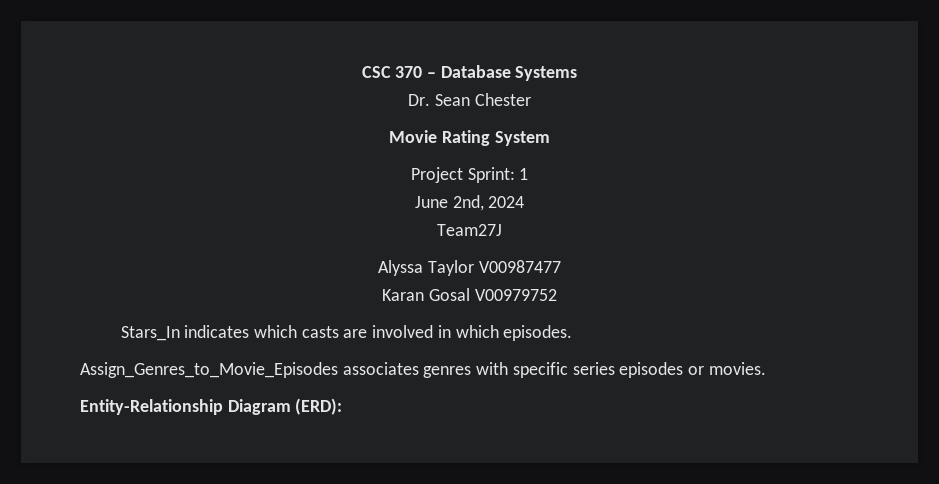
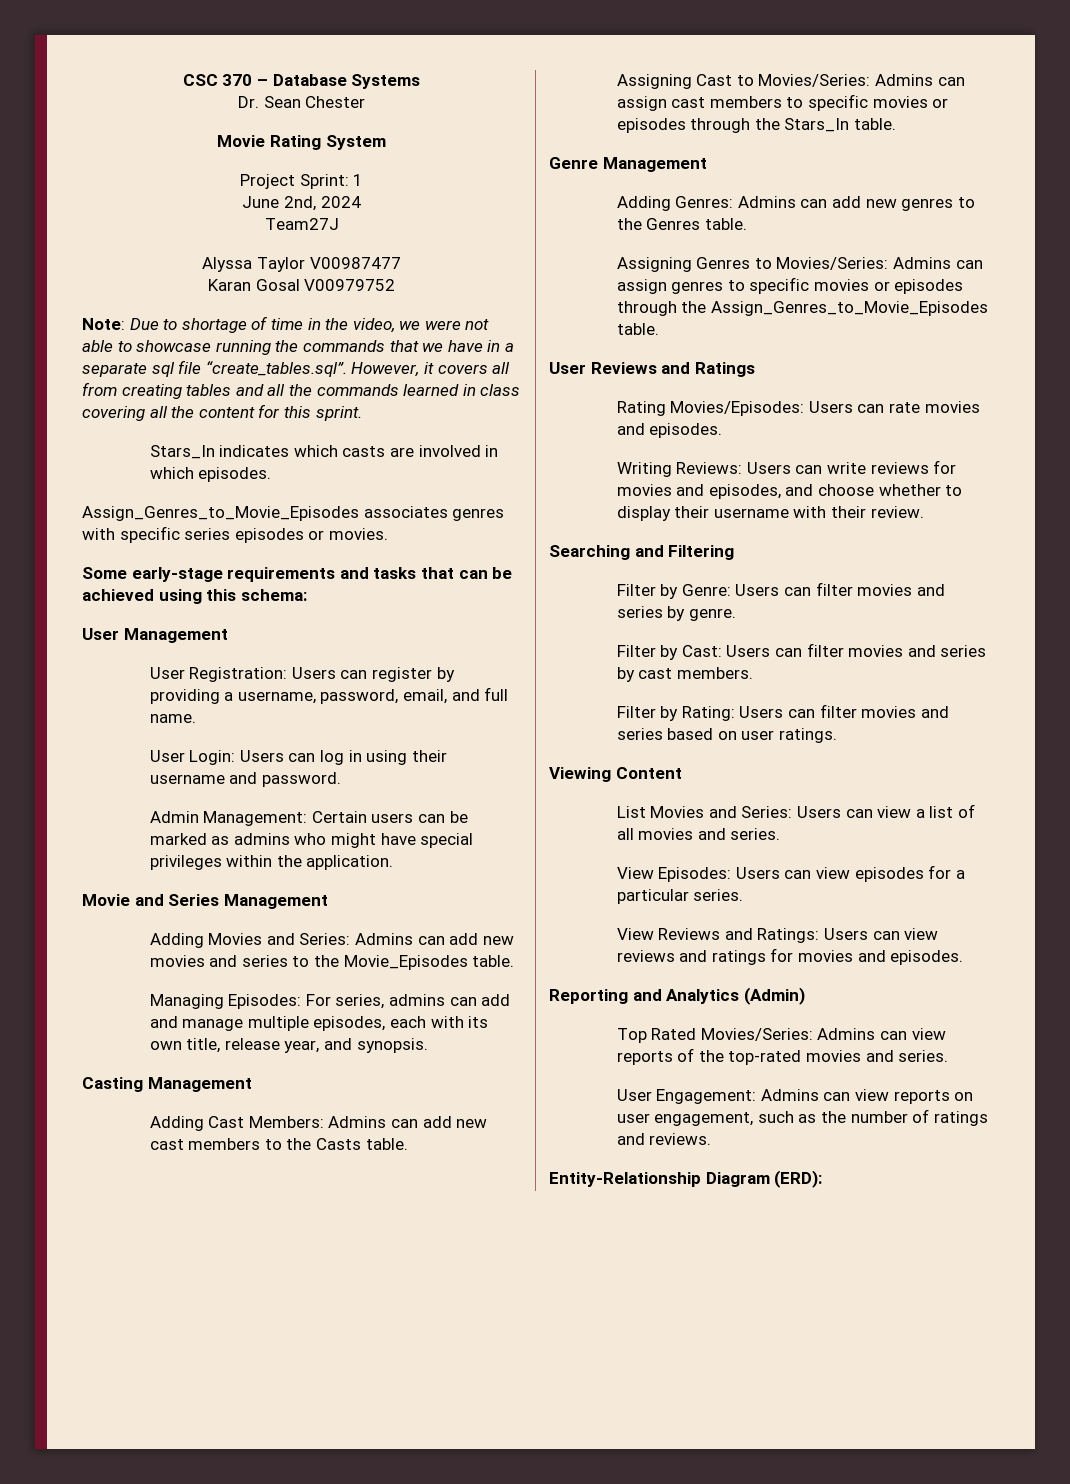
+ Note: Due to shortage of time in the video, we were not able to showcase running the commands that we have in a separate sql file “create_tables.sql”. However, it covers all from creating tables and all the commands learned in class covering all the content for this sprint.
+ Some early-stage requirements and tasks that can be achieved using this schema:
+ User Management
+ User Registration: Users can register by providing a username, password, email, and full name.
+ User Login: Users can log in using their username and password.
+ Admin Management: Certain users can be marked as admins who might have special privileges within the application.
+ Movie and Series Management
+ Adding Movies and Series: Admins can add new movies and series to the Movie_Episodes table.
+ Managing Episodes: For series, admins can add and manage multiple episodes, each with its own title, release year, and synopsis.
+ Casting Management
+ Adding Cast Members: Admins can add new cast members to the Casts table.
+ Assigning Cast to Movies/Series: Admins can assign cast members to specific movies or episodes through the Stars_In table.
+ Genre Management
+ Adding Genres: Admins can add new genres to the Genres table.
+ Assigning Genres to Movies/Series: Admins can assign genres to specific movies or episodes through the Assign_Genres_to_Movie_Episodes table.
+ User Reviews and Ratings
+ Rating Movies/Episodes: Users can rate movies and episodes.
+ Writing Reviews: Users can write reviews for movies and episodes, and choose whether to display their username with their review.
+ Searching and Filtering
+ Filter by Genre: Users can filter movies and series by genre.
+ Filter by Cast: Users can filter movies and series by cast members.
+ Filter by Rating: Users can filter movies and series based on user ratings.
+ Viewing Content
+ List Movies and Series: Users can view a list of all movies and series.
+ View Episodes: Users can view episodes for a particular series.
+ View Reviews and Ratings: Users can view reviews and ratings for movies and episodes.
+ Reporting and Analytics (Admin)
+ Top Rated Movies/Series: Admins can view reports of the top-rated movies and series.
+ User Engagement: Admins can view reports on user engagement, such as the number of ratings and reviews.

